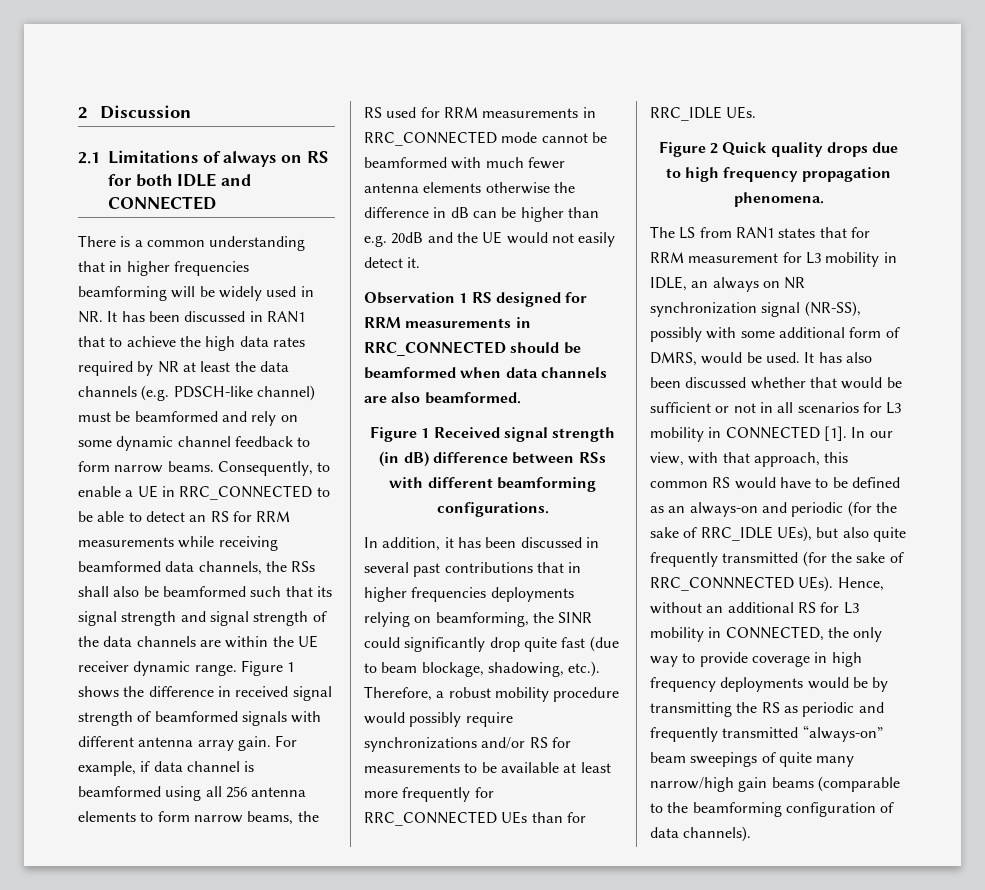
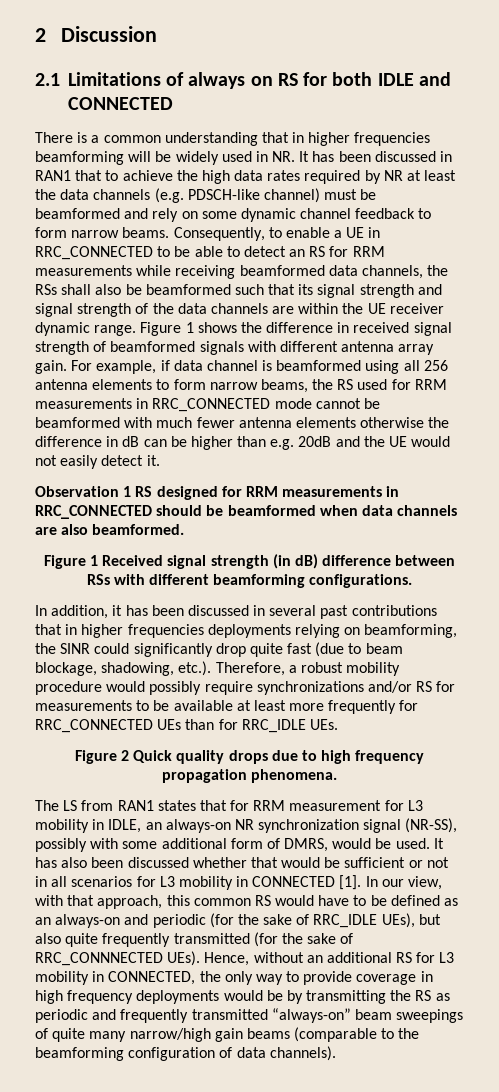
- The LS from RAN1 states that for RRM measurement for L3 mobility in IDLE, an always on NR synchronization signal (NR-SS), possibly with some additional form of DMRS, would be used.
+ The LS from RAN1 states that for RRM measurement for L3 mobility in IDLE, an always-on NR synchronization signal (NR-SS), possibly with some additional form of DMRS, would be used.

